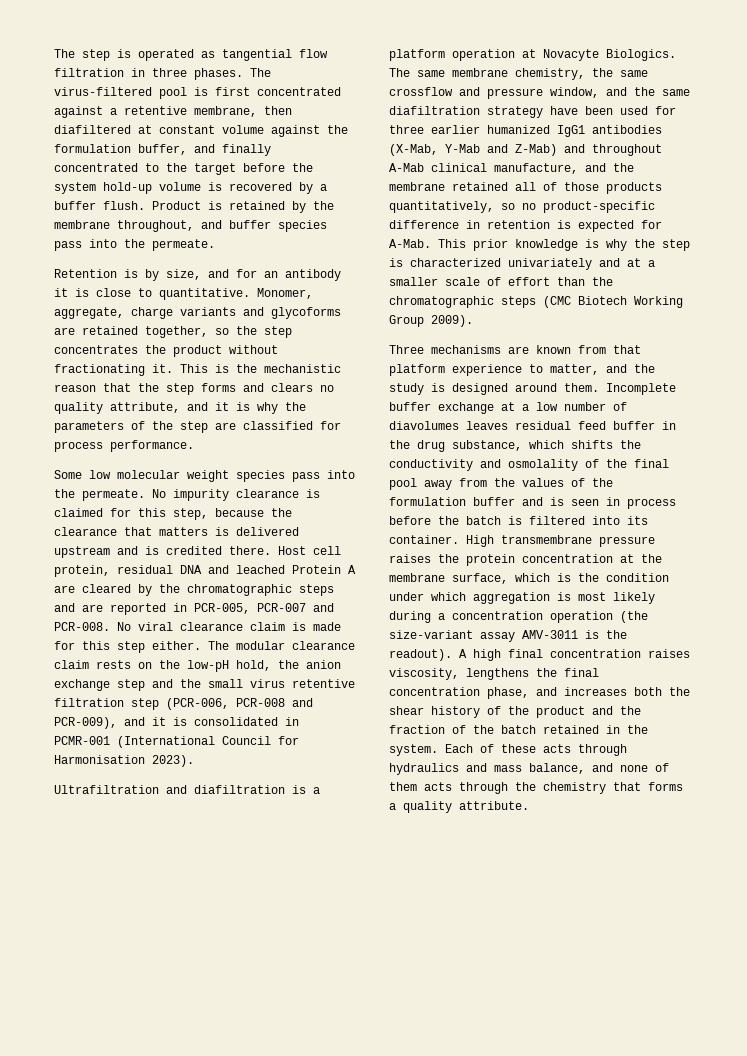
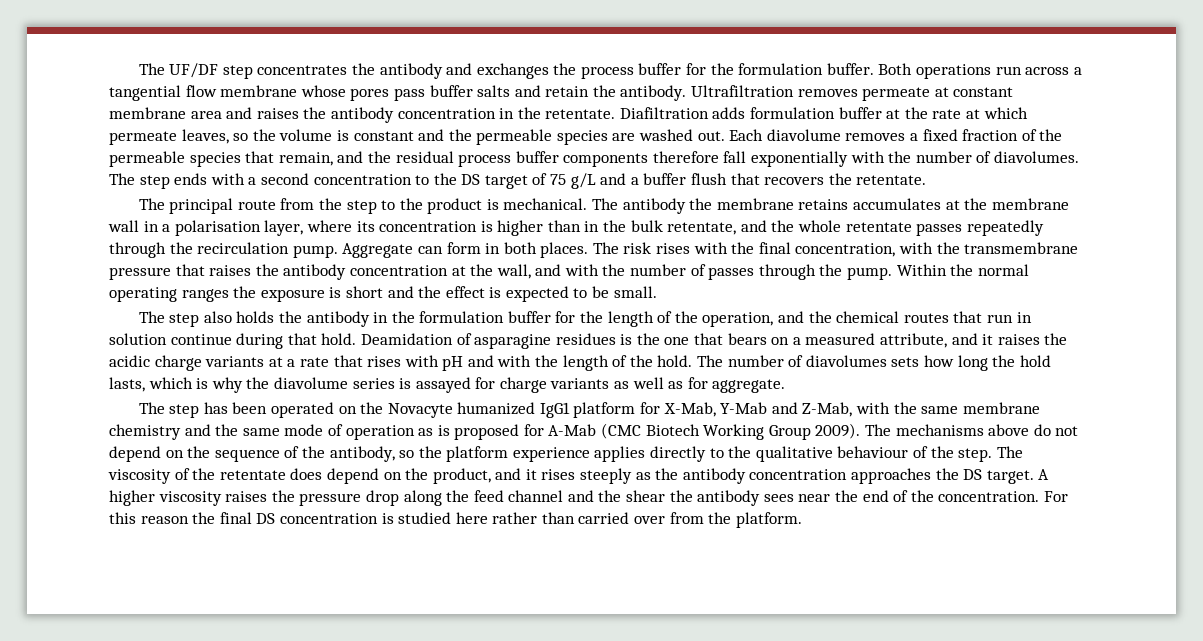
- The step is operated as tangential flow filtration in three phases. The virus-filtered pool is first concentrated against a retentive membrane, then diafiltered at constant volume against the formulation buffer, and finally concentrated to the target before the system hold-up volume is recovered by a buffer flush. Product is retained by the membrane throughout, and buffer species pass into the permeate.
- Retention is by size, and for an antibody it is close to quantitative. Monomer, aggregate, charge variants and glycoforms are retained together, so the step concentrates the product without fractionating it. This is the mechanistic reason that the step forms and clears no quality attribute, and it is why the parameters of the step are classified for process performance.
- Some low molecular weight species pass into the permeate. No impurity clearance is claimed for this step, because the clearance that matters is delivered upstream and is credited there. Host cell protein, residual DNA and leached Protein A are cleared by the chromatographic steps and are reported in PCR-005, PCR-007 and PCR-008. No viral clearance claim is made for this step either. The modular clearance claim rests on the low-pH hold, the anion exchange step and the small virus retentive filtration step (PCR-006, PCR-008 and PCR-009), and it is consolidated in PCMR-001 (International Council for Harmonisation 2023).
- Ultrafiltration and diafiltration is a platform operation at Novacyte Biologics. The same membrane chemistry, the same crossflow and pressure window, and the same diafiltration strategy have been used for three earlier humanized IgG1 antibodies (X-Mab, Y-Mab and Z-Mab) and throughout A-Mab clinical manufacture, and the membrane retained all of those products quantitatively, so no product-specific difference in retention is expected for A-Mab. This prior knowledge is why the step is characterized univariately and at a smaller scale of effort than the chromatographic steps (CMC Biotech Working Group 2009).
- Three mechanisms are known from that platform experience to matter, and the study is designed around them. Incomplete buffer exchange at a low number of diavolumes leaves residual feed buffer in the drug substance, which shifts the conductivity and osmolality of the final pool away from the values of the formulation buffer and is seen in process before the batch is filtered into its container. High transmembrane pressure raises the protein concentration at the membrane surface, which is the condition under which aggregation is most likely during a concentration operation (the size-variant assay AMV-3011 is the readout). A high final concentration raises viscosity, lengthens the final concentration phase, and increases both the shear history of the product and the fraction of the batch retained in the system. Each of these acts through hydraulics and mass balance, and none of them acts through the chemistry that forms a quality attribute.
+ The UF/DF step concentrates the antibody and exchanges the process buffer for the formulation buffer. Both operations run across a tangential flow membrane whose pores pass buffer salts and retain the antibody. Ultrafiltration removes permeate at constant membrane area and raises the antibody concentration in the retentate. Diafiltration adds formulation buffer at the rate at which permeate leaves, so the volume is constant and the permeable species are washed out. Each diavolume removes a fixed fraction of the permeable species that remain, and the residual process buffer components therefore fall exponentially with the number of diavolumes. The step ends with a second concentration to the DS target of 75 g/L and a buffer flush that recovers the retentate.
+ The principal route from the step to the product is mechanical. The antibody the membrane retains accumulates at the membrane wall in a polarisation layer, where its concentration is higher than in the bulk retentate, and the whole retentate passes repeatedly through the recirculation pump. Aggregate can form in both places. The risk rises with the final concentration, with the transmembrane pressure that raises the antibody concentration at the wall, and with the number of passes through the pump. Within the normal operating ranges the exposure is short and the effect is expected to be small.
+ The step also holds the antibody in the formulation buffer for the length of the operation, and the chemical routes that run in solution continue during that hold. Deamidation of asparagine residues is the one that bears on a measured attribute, and it raises the acidic charge variants at a rate that rises with pH and with the length of the hold. The number of diavolumes sets how long the hold lasts, which is why the diavolume series is assayed for charge variants as well as for aggregate.
+ The step has been operated on the Novacyte humanized IgG1 platform for X-Mab, Y-Mab and Z-Mab, with the same membrane chemistry and the same mode of operation as is proposed for A-Mab (CMC Biotech Working Group 2009). The mechanisms above do not depend on the sequence of the antibody, so the platform experience applies directly to the qualitative behaviour of the step. The viscosity of the retentate does depend on the product, and it rises steeply as the antibody concentration approaches the DS target. A higher viscosity raises the pressure drop along the feed channel and the shear the antibody sees near the end of the concentration. For this reason the final DS concentration is studied here rather than carried over from the platform.

